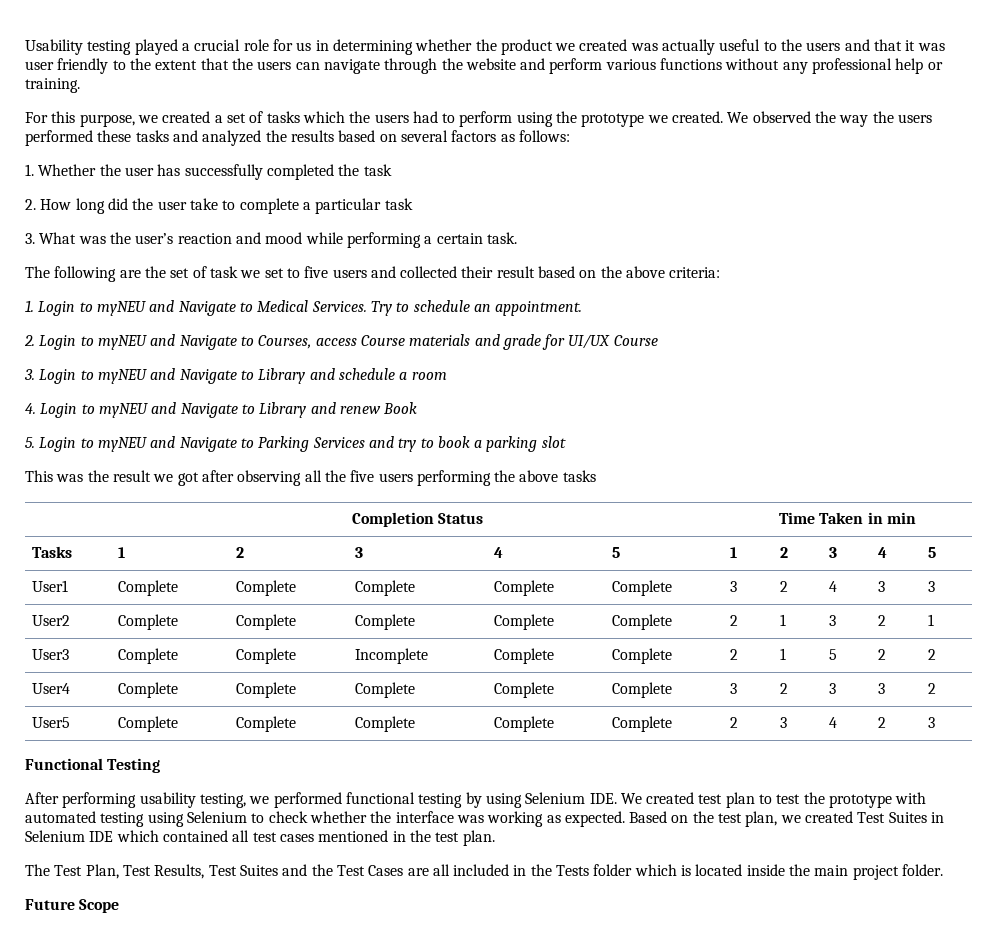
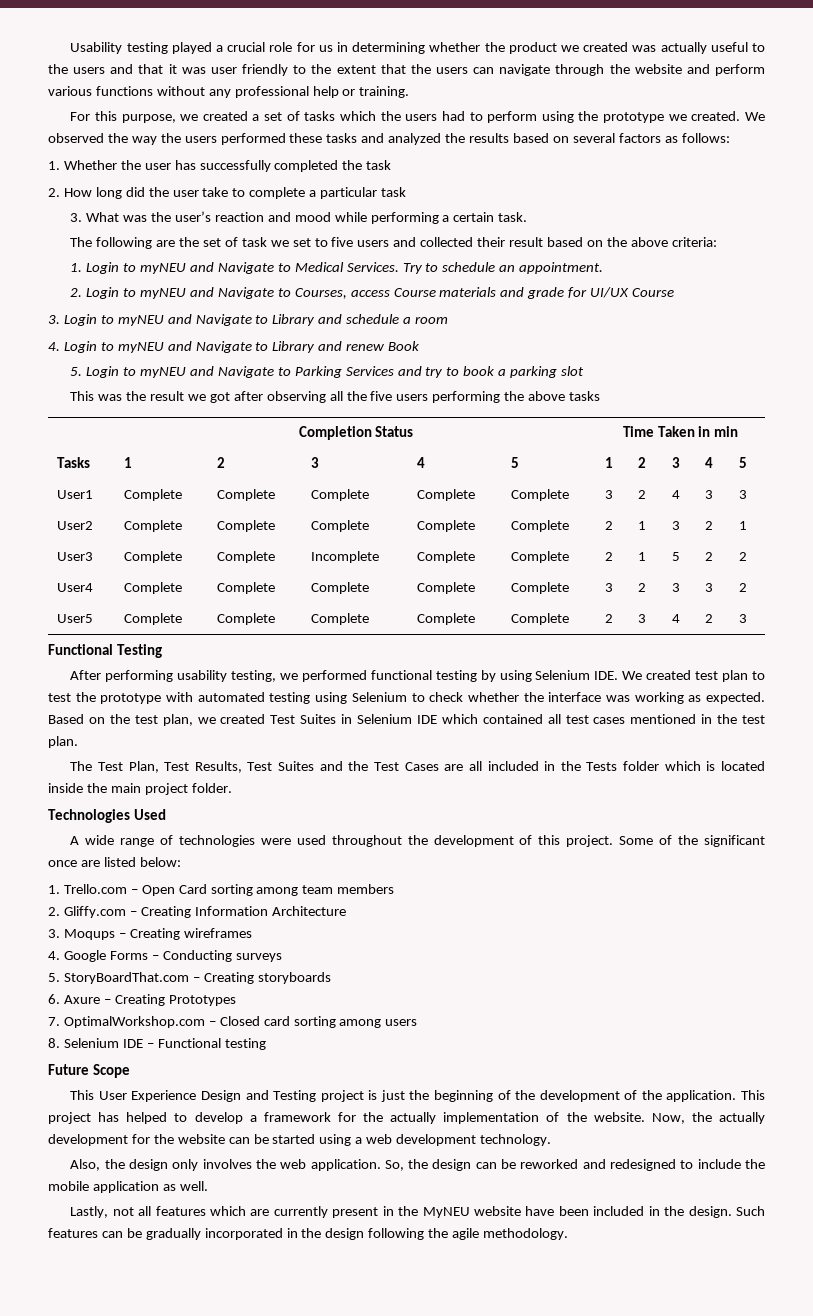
+ Technologies Used
+ A wide range of technologies were used throughout the development of this project. Some of the significant once are listed below:
+ 1. Trello.com – Open Card sorting among team members
+ 2. Gliffy.com – Creating Information Architecture
+ 3. Moqups – Creating wireframes
+ 4. Google Forms – Conducting surveys
+ 5. StoryBoardThat.com – Creating storyboards
+ 6. Axure – Creating Prototypes
+ 7. OptimalWorkshop.com – Closed card sorting among users
+ 8. Selenium IDE – Functional testing
  Future Scope
+ This User Experience Design and Testing project is just the beginning of the development of the application. This project has helped to develop a framework for the actually implementation of the website. Now, the actually development for the website can be started using a web development technology.
+ Also, the design only involves the web application. So, the design can be reworked and redesigned to include the mobile application as well.
+ Lastly, not all features which are currently present in the MyNEU website have been included in the design. Such features can be gradually incorporated in the design following the agile methodology.

